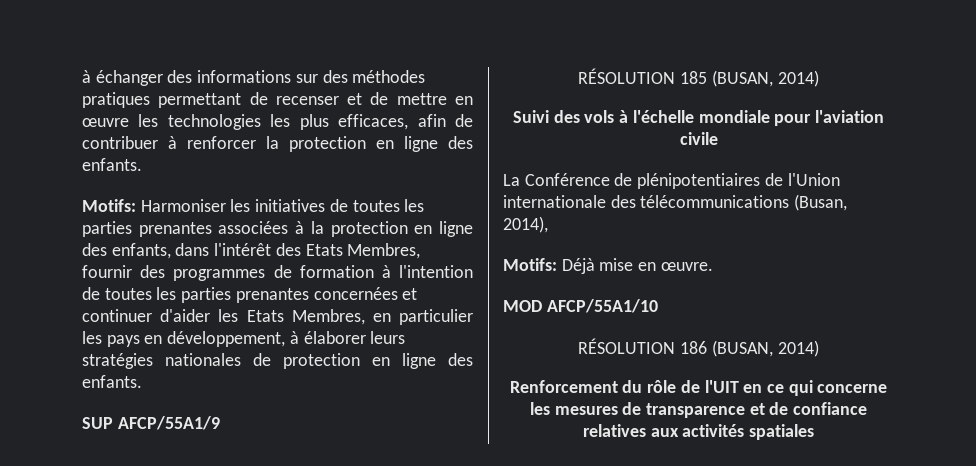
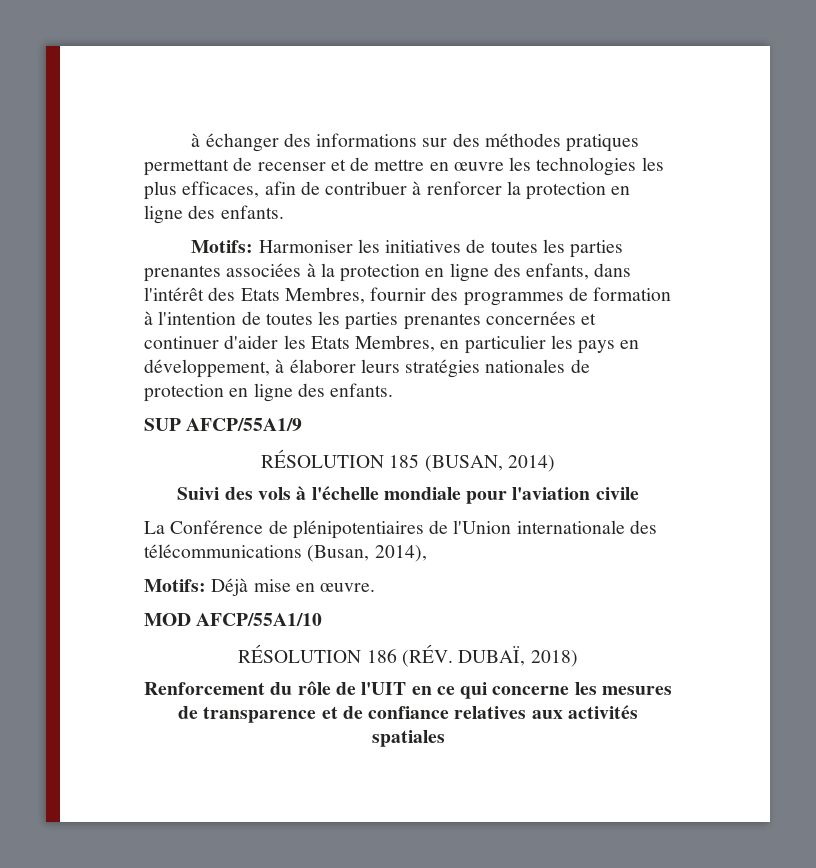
- RÉSOLUTION 186 (BUSAN, 2014)
+ RÉSOLUTION 186 (RÉV. DUBAÏ, 2018)

